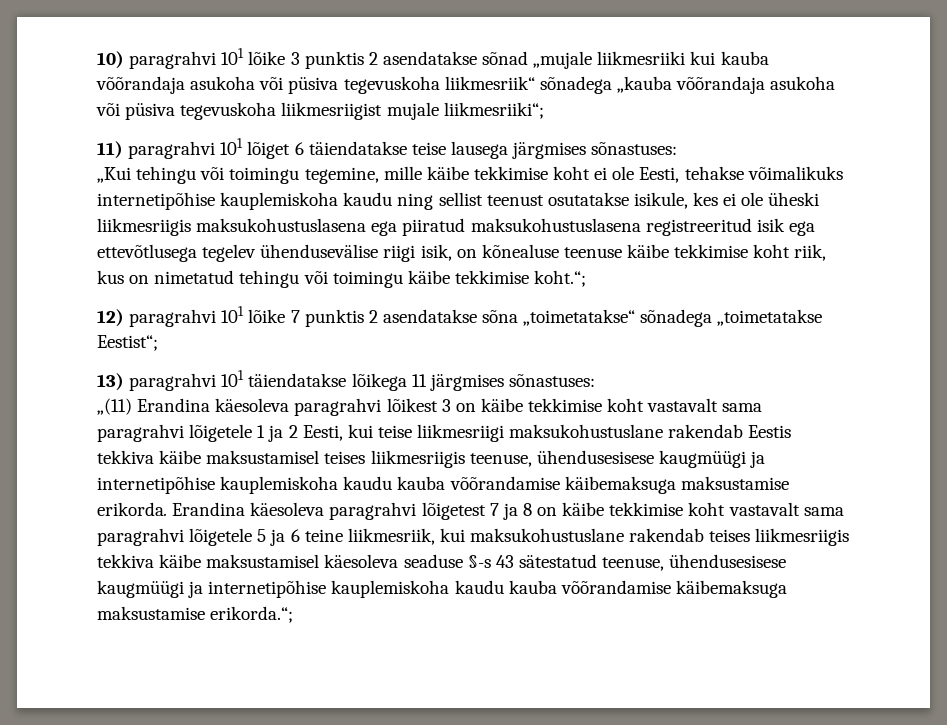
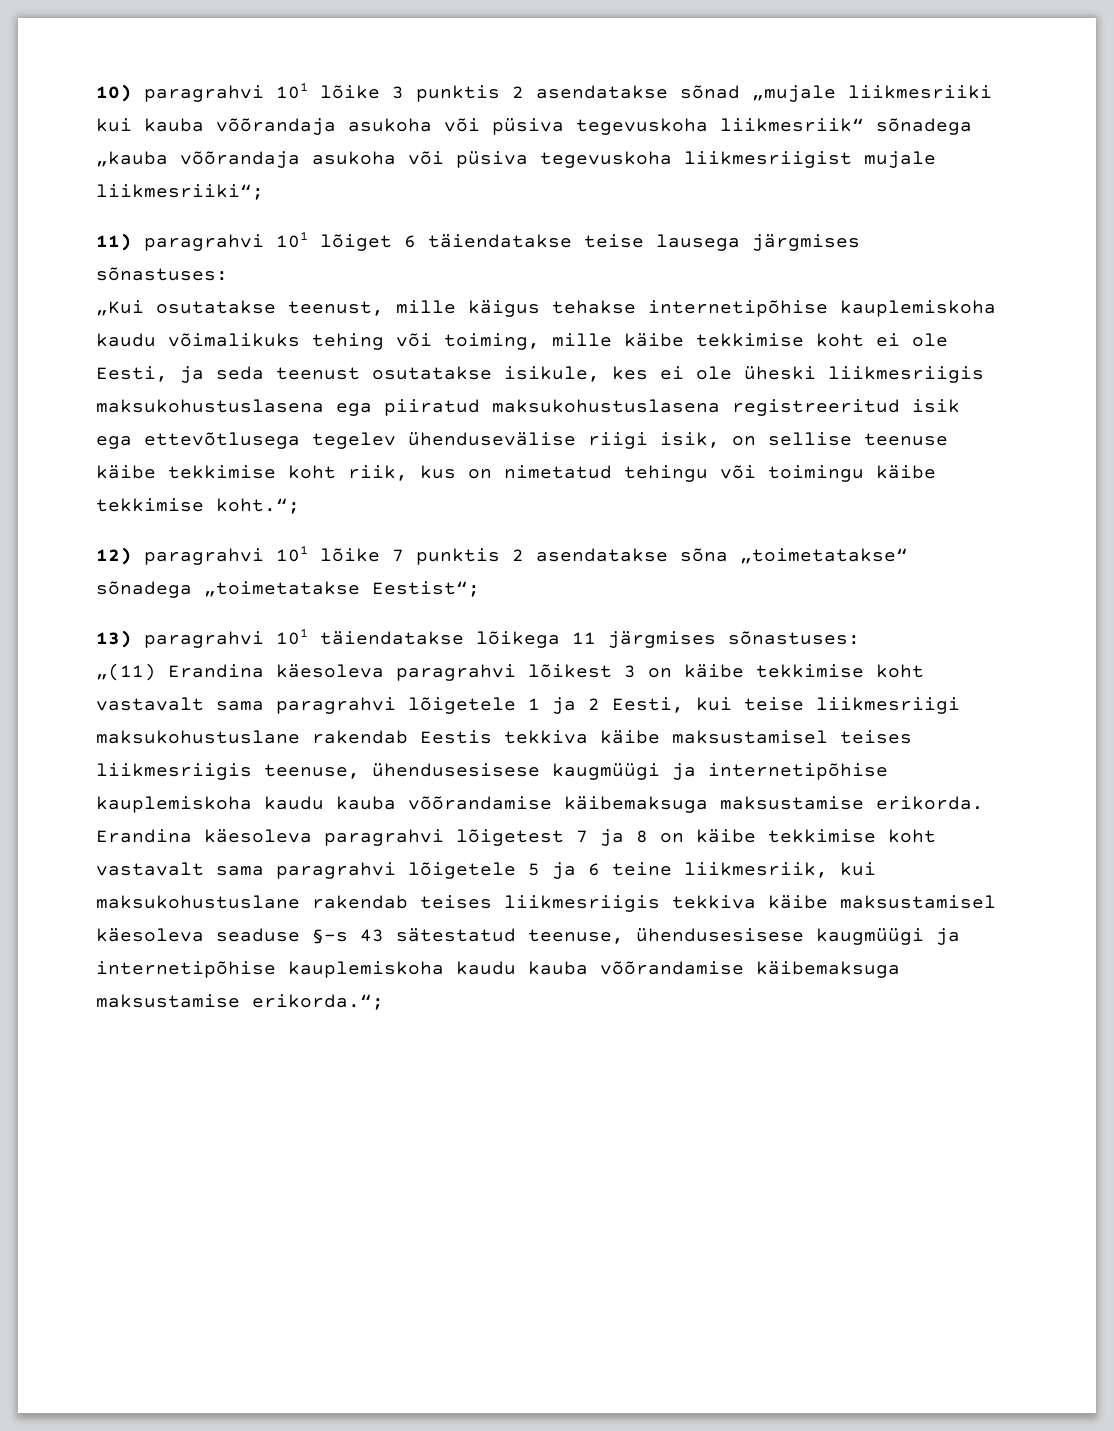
- „Kui tehingu või toimingu tegemine, mille käibe tekkimise koht ei ole Eesti, tehakse võimalikuks internetipõhise kauplemiskoha kaudu ning sellist teenust osutatakse isikule, kes ei ole üheski liikmesriigis maksukohustuslasena ega piiratud maksukohustuslasena registreeritud isik ega ettevõtlusega tegelev ühendusevälise riigi isik, on kõnealuse teenuse käibe tekkimise koht riik, kus on nimetatud tehingu või toimingu käibe tekkimise koht.“;
+ „Kui osutatakse teenust, mille käigus tehakse internetipõhise kauplemiskoha kaudu võimalikuks tehing või toiming, mille käibe tekkimise koht ei ole Eesti, ja seda teenust osutatakse isikule, kes ei ole üheski liikmesriigis maksukohustuslasena ega piiratud maksukohustuslasena registreeritud isik ega ettevõtlusega tegelev ühendusevälise riigi isik, on sellise teenuse käibe tekkimise koht riik, kus on nimetatud tehingu või toimingu käibe tekkimise koht.“;

